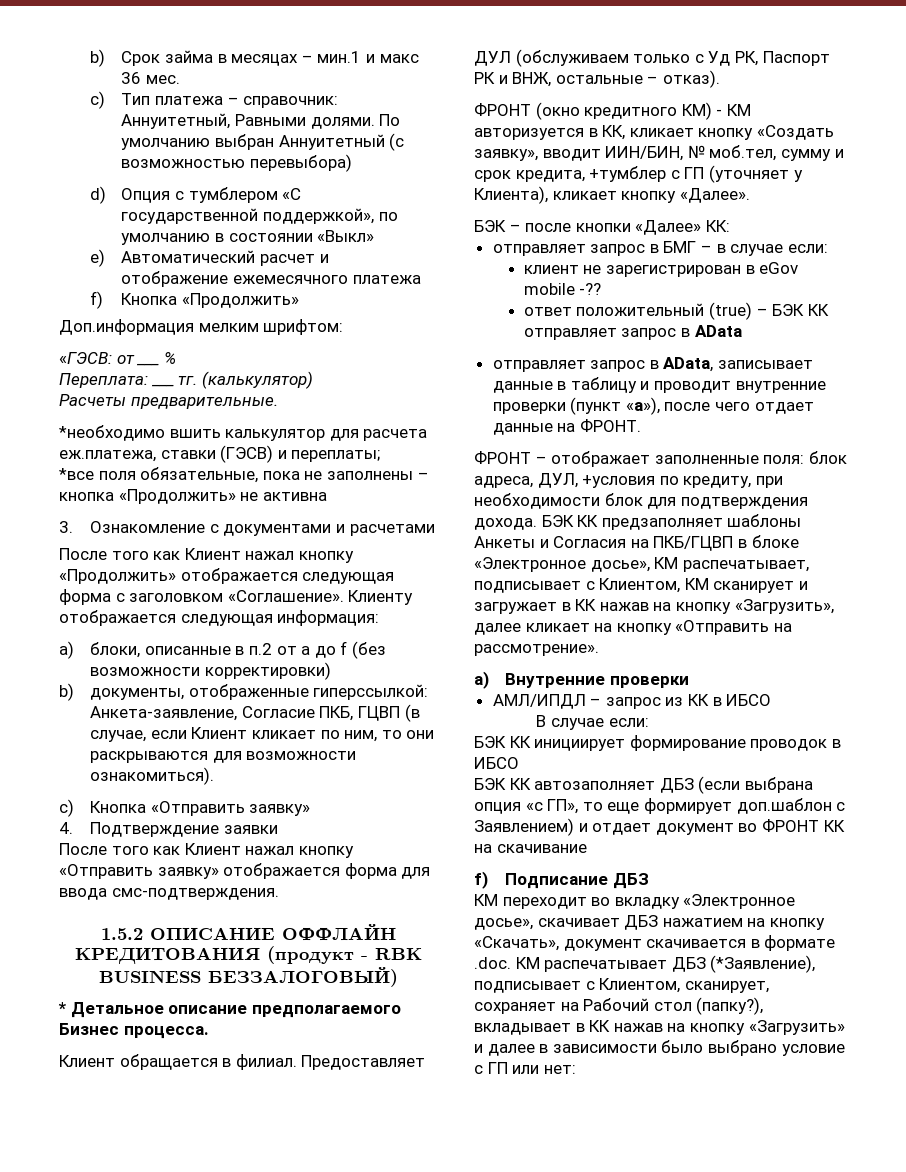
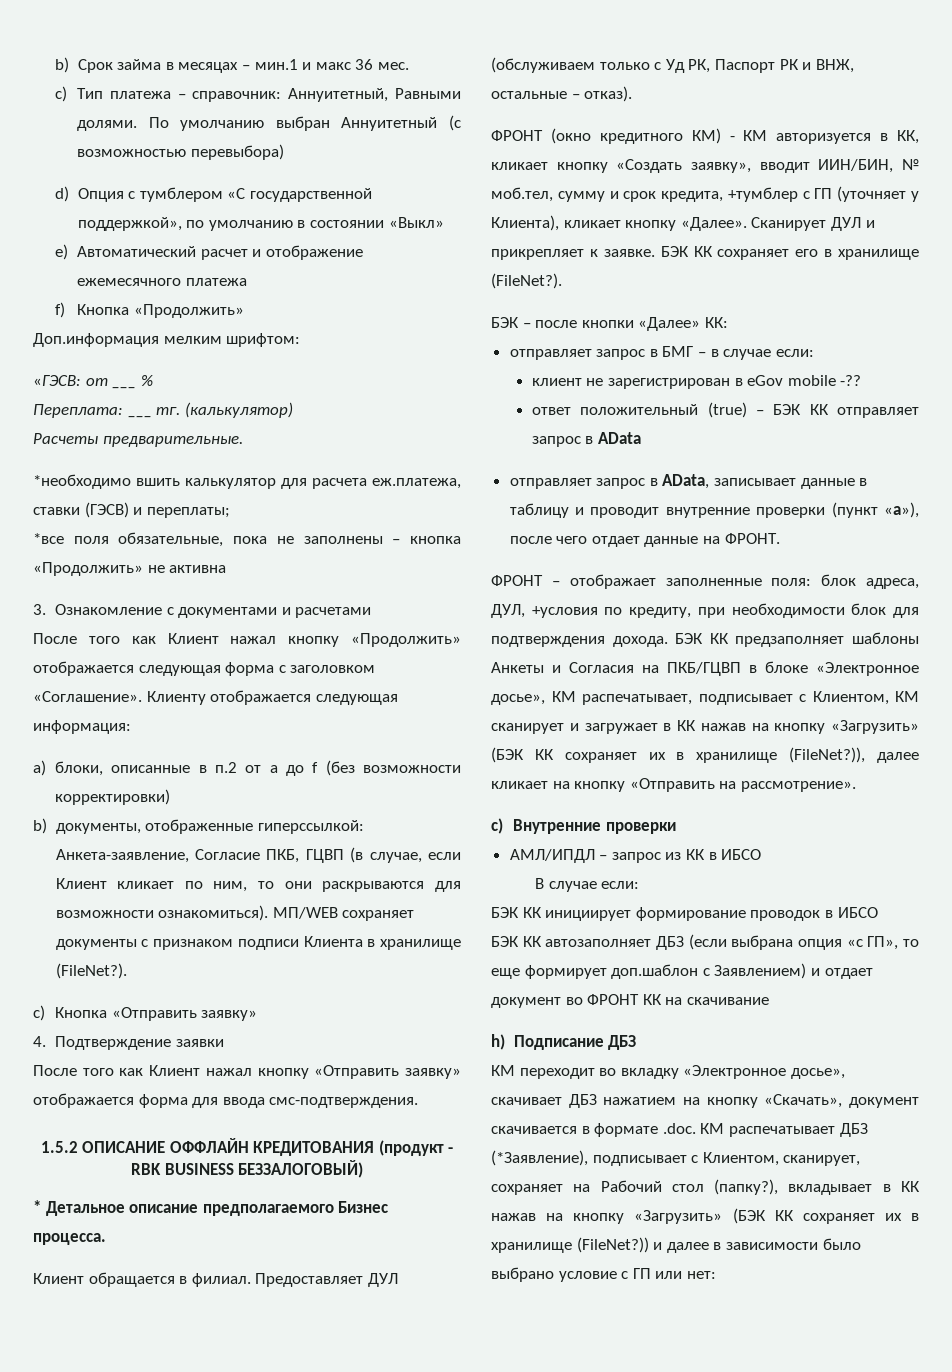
+ МП/WEB сохраняет документы с признаком подписи Клиента в хранилище (FileNet?).
+ Сканирует ДУЛ и прикрепляет к заявке. БЭК КК сохраняет его в хранилище (FileNet?).
- БЭК КК предзаполняет шаблоны Анкеты и Согласия на ПКБ/ГЦВП в блоке «Электронное досье», КМ распечатывает, подписывает с Клиентом, КМ сканирует и загружает в КК нажав на кнопку «Загрузить», далее кликает на кнопку «Отправить на рассмотрение».
+ БЭК КК предзаполняет шаблоны Анкеты и Согласия на ПКБ/ГЦВП в блоке «Электронное досье», КМ распечатывает, подписывает с Клиентом, КМ сканирует и загружает в КК нажав на кнопку «Загрузить» (БЭК КК сохраняет их в хранилище (FileNet?)), далее кликает на кнопку «Отправить на рассмотрение».
- a) Внутренние проверки
+ c) Внутренние проверки
- f) Подписание ДБЗ
+ h) Подписание ДБЗ
- КМ переходит во вкладку «Электронное досье», скачивает ДБЗ нажатием на кнопку «Скачать», документ скачивается в формате .doc. КМ распечатывает ДБЗ (*Заявление), подписывает с Клиентом, сканирует, сохраняет на Рабочий стол (папку?), вкладывает в КК нажав на кнопку «Загрузить» и далее в зависимости было выбрано условие с ГП или нет:
+ КМ переходит во вкладку «Электронное досье», скачивает ДБЗ нажатием на кнопку «Скачать», документ скачивается в формате .doc. КМ распечатывает ДБЗ (*Заявление), подписывает с Клиентом, сканирует, сохраняет на Рабочий стол (папку?), вкладывает в КК нажав на кнопку «Загрузить» (БЭК КК сохраняет их в хранилище (FileNet?)) и далее в зависимости было выбрано условие с ГП или нет:

